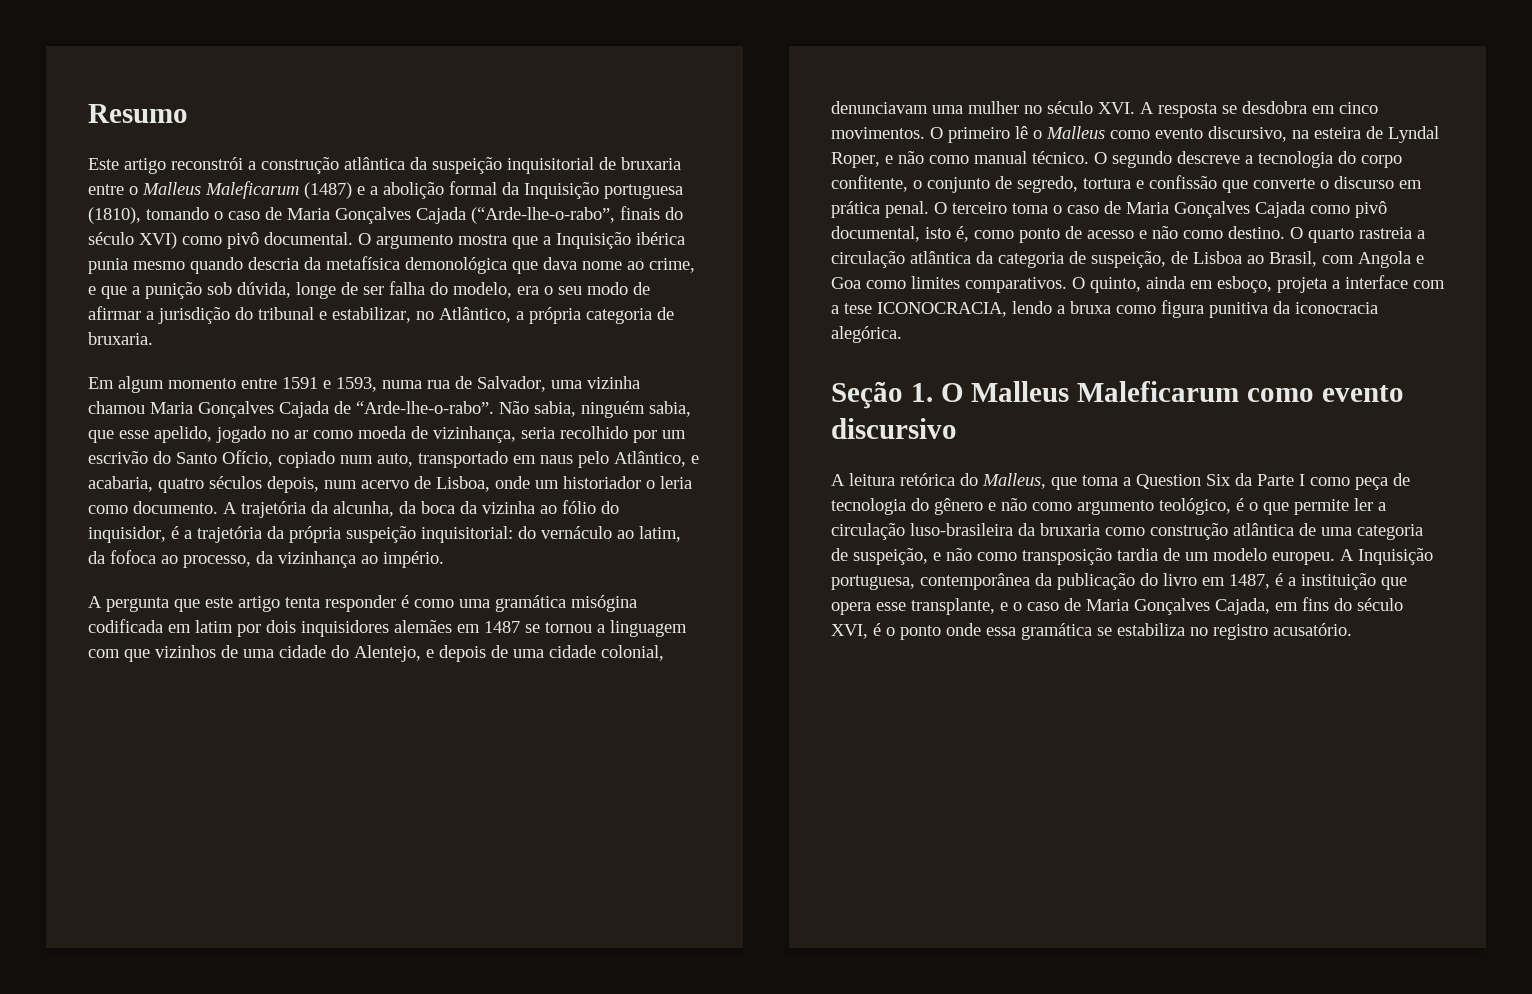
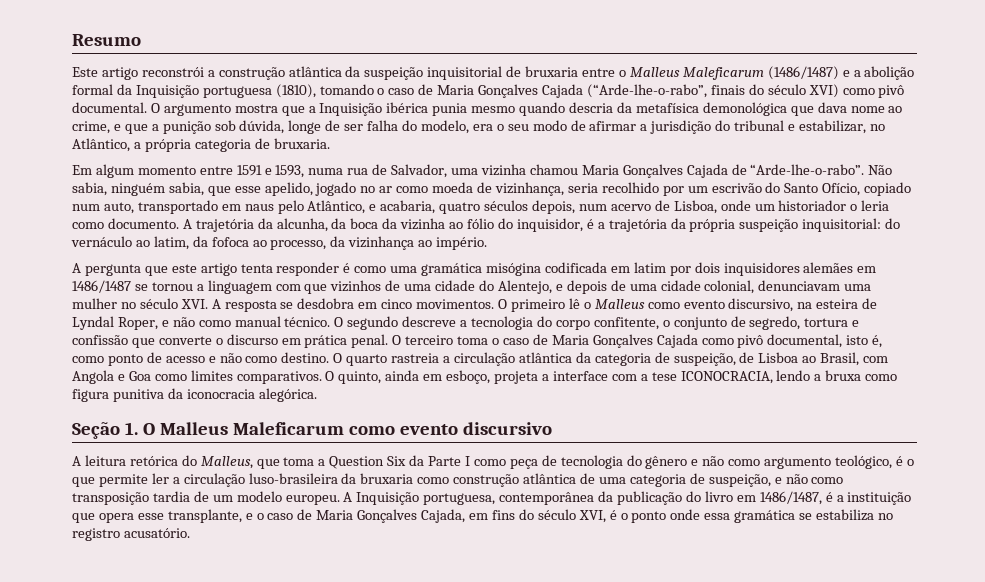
- Este artigo reconstrói a construção atlântica da suspeição inquisitorial de bruxaria entre o Malleus Maleficarum (1487) e a abolição formal da Inquisição portuguesa (1810), tomando o caso de Maria Gonçalves Cajada (“Arde-lhe-o-rabo”, finais do século XVI) como pivô documental.
+ Este artigo reconstrói a construção atlântica da suspeição inquisitorial de bruxaria entre o Malleus Maleficarum (1486/1487) e a abolição formal da Inquisição portuguesa (1810), tomando o caso de Maria Gonçalves Cajada (“Arde-lhe-o-rabo”, finais do século XVI) como pivô documental.
- A pergunta que este artigo tenta responder é como uma gramática misógina codificada em latim por dois inquisidores alemães em 1487 se tornou a linguagem com que vizinhos de uma cidade do Alentejo, e depois de uma cidade colonial, denunciavam uma mulher no século XVI. A resposta se desdobra em cinco movimentos.
+ A pergunta que este artigo tenta responder é como uma gramática misógina codificada em latim por dois inquisidores alemães em 1486/1487 se tornou a linguagem com que vizinhos de uma cidade do Alentejo, e depois de uma cidade colonial, denunciavam uma mulher no século XVI. A resposta se desdobra em cinco movimentos.
- A Inquisição portuguesa, contemporânea da publicação do livro em 1487, é a instituição que opera esse transplante, e o caso de Maria Gonçalves Cajada, em fins do século XVI, é o ponto onde essa gramática se estabiliza no registro acusatório.
+ A Inquisição portuguesa, contemporânea da publicação do livro em 1486/1487, é a instituição que opera esse transplante, e o caso de Maria Gonçalves Cajada, em fins do século XVI, é o ponto onde essa gramática se estabiliza no registro acusatório.

